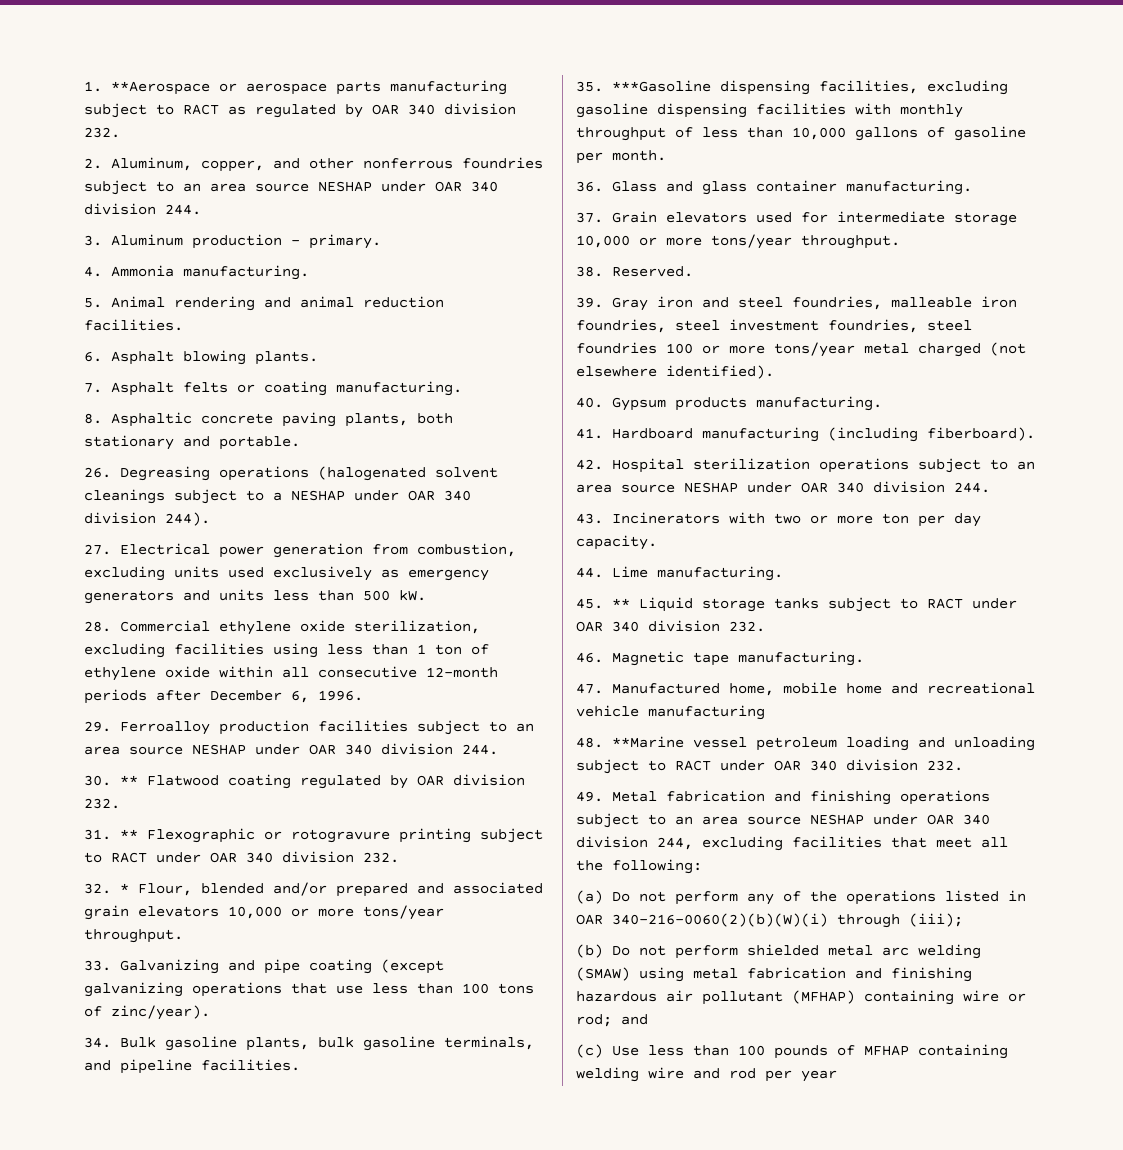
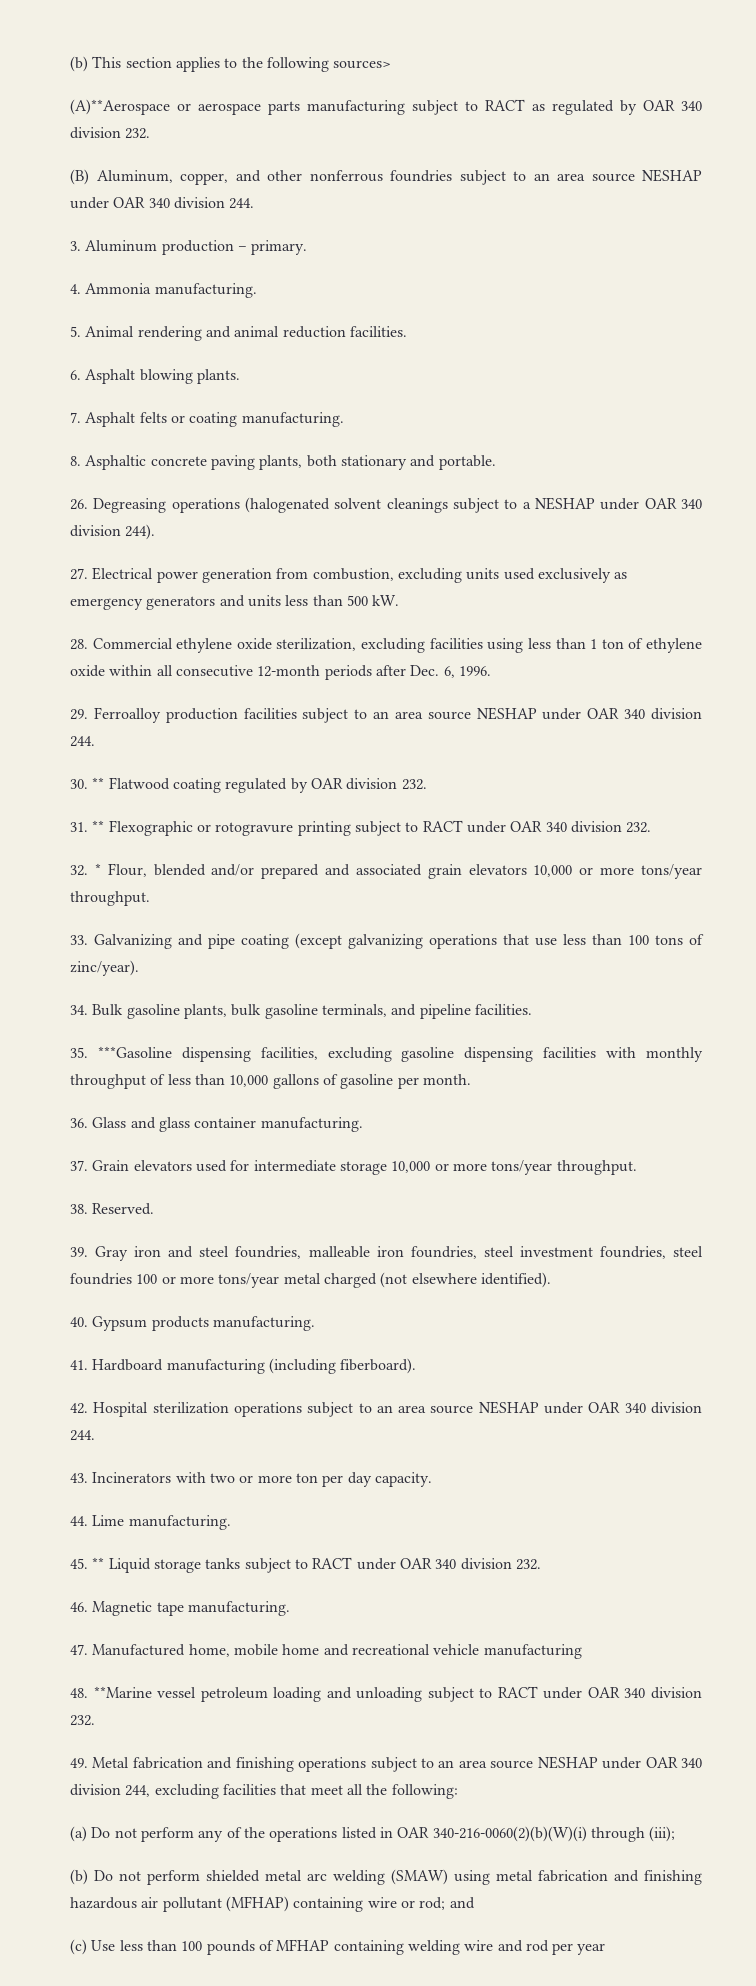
- 1. **Aerospace or aerospace parts manufacturing subject to RACT as regulated by OAR 340 division 232.
+ (b) This section applies to the following sources>
+ (A)**Aerospace or aerospace parts manufacturing subject to RACT as regulated by OAR 340 division 232.
- 2. Aluminum, copper, and other nonferrous foundries subject to an area source NESHAP under OAR 340 division 244.
+ (B) Aluminum, copper, and other nonferrous foundries subject to an area source NESHAP under OAR 340 division 244.
- 28. Commercial ethylene oxide sterilization, excluding facilities using less than 1 ton of ethylene oxide within all consecutive 12-month periods after December 6, 1996.
+ 28. Commercial ethylene oxide sterilization, excluding facilities using less than 1 ton of ethylene oxide within all consecutive 12-month periods after Dec. 6, 1996.

